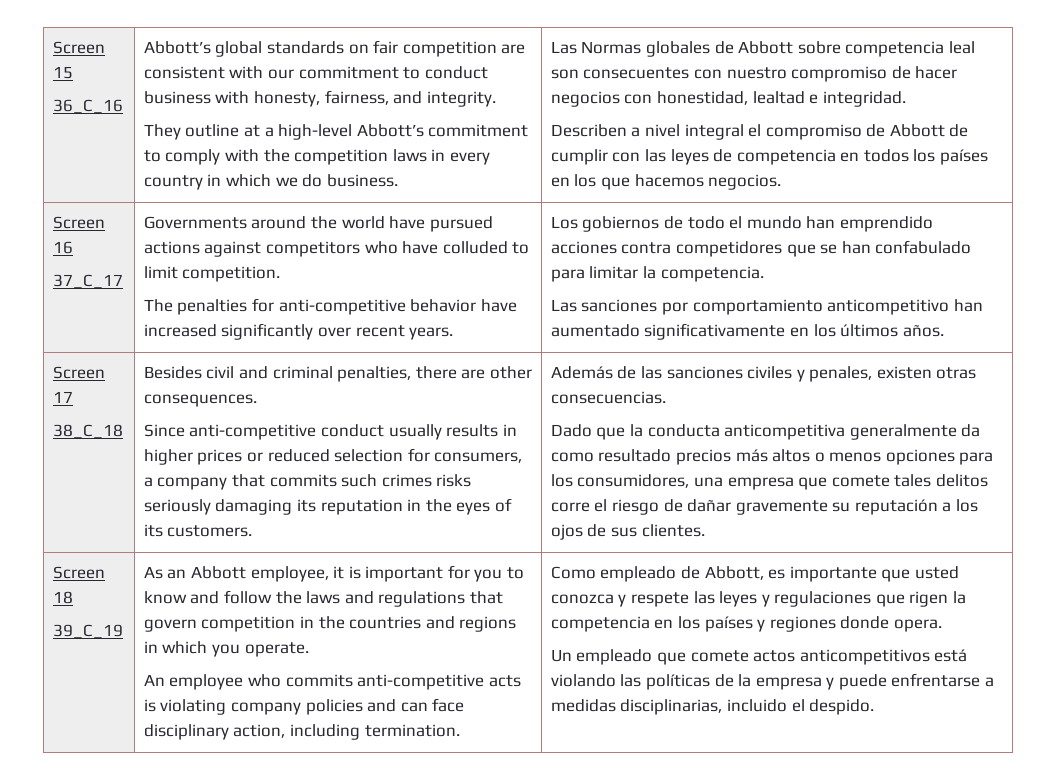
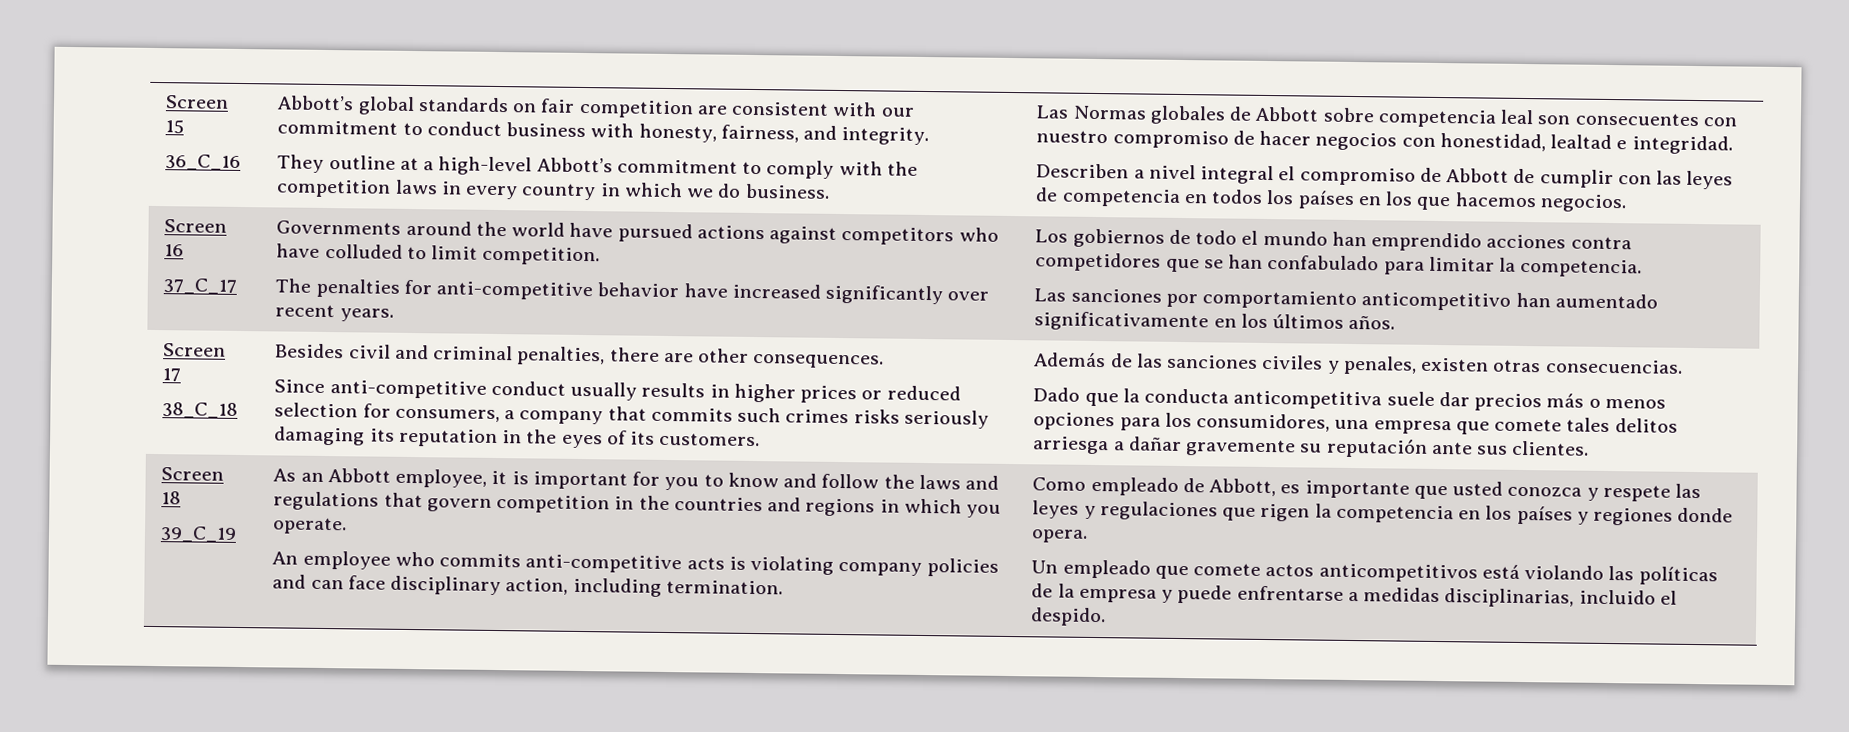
- Dado que la conducta anticompetitiva generalmente da como resultado precios más altos o menos opciones para los consumidores, una empresa que comete tales delitos corre el riesgo de dañar gravemente su reputación a los ojos de sus clientes.
+ Dado que la conducta anticompetitiva suele dar precios más o menos opciones para los consumidores, una empresa que comete tales delitos arriesga a dañar gravemente su reputación ante sus clientes.

